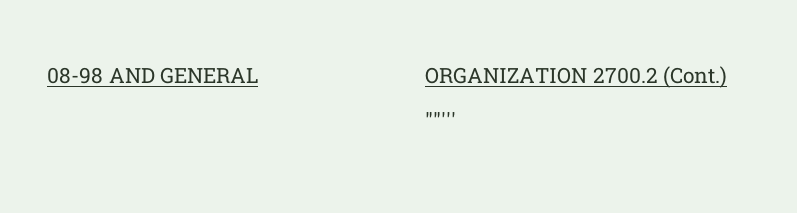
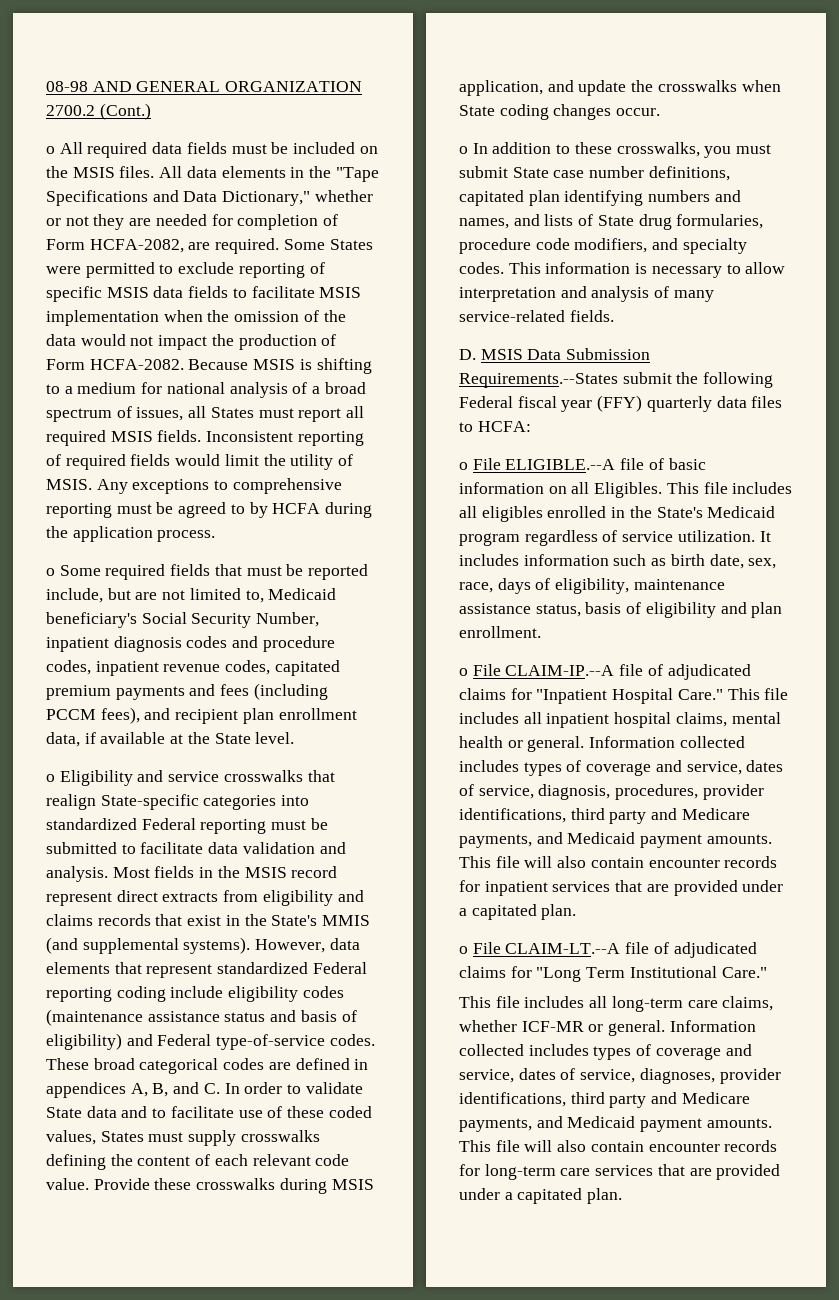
- ""'''
+ o All required data fields must be included on the MSIS files. All data elements in the "Tape Specifications and Data Dictionary," whether or not they are needed for completion of Form HCFA-2082, are required. Some States were permitted to exclude reporting of specific MSIS data fields to facilitate MSIS implementation when the omission of the data would not impact the production of Form HCFA-2082. Because MSIS is shifting to a medium for national analysis of a broad spectrum of issues, all States must report all required MSIS fields. Inconsistent reporting of required fields would limit the utility of MSIS. Any exceptions to comprehensive reporting must be agreed to by HCFA during the application process.
+ o Some required fields that must be reported include, but are not limited to, Medicaid beneficiary's Social Security Number, inpatient diagnosis codes and procedure codes, inpatient revenue codes, capitated premium payments and fees (including PCCM fees), and recipient plan enrollment data, if available at the State level.
+ o Eligibility and service crosswalks that realign State-specific categories into standardized Federal reporting must be submitted to facilitate data validation and analysis. Most fields in the MSIS record represent direct extracts from eligibility and claims records that exist in the State's MMIS (and supplemental systems). However, data elements that represent standardized Federal reporting coding include eligibility codes (maintenance assistance status and basis of eligibility) and Federal type-of-service codes. These broad categorical codes are defined in appendices A, B, and C. In order to validate State data and to facilitate use of these coded values, States must supply crosswalks defining the content of each relevant code value. Provide these crosswalks during MSIS application, and update the crosswalks when State coding changes occur.
+ o In addition to these crosswalks, you must submit State case number definitions, capitated plan identifying numbers and names, and lists of State drug formularies, procedure code modifiers, and specialty codes. This information is necessary to allow interpretation and analysis of many service-related fields.
+ D. MSIS Data Submission Requirements.--States submit the following Federal fiscal year (FFY) quarterly data files to HCFA:
+ o File ELIGIBLE.--A file of basic information on all Eligibles. This file includes all eligibles enrolled in the State's Medicaid program regardless of service utilization. It includes information such as birth date, sex, race, days of eligibility, maintenance assistance status, basis of eligibility and plan enrollment.
+ o File CLAIM-IP.--A file of adjudicated claims for "Inpatient Hospital Care." This file includes all inpatient hospital claims, mental health or general. Information collected includes types of coverage and service, dates of service, diagnosis, procedures, provider identifications, third party and Medicare payments, and Medicaid payment amounts. This file will also contain encounter records for inpatient services that are provided under a capitated plan.
+ o File CLAIM-LT.--A file of adjudicated claims for "Long Term Institutional Care."
+ This file includes all long-term care claims, whether ICF-MR or general. Information collected includes types of coverage and service, dates of service, diagnoses, provider identifications, third party and Medicare payments, and Medicaid payment amounts. This file will also contain encounter records for long-term care services that are provided under a capitated plan.

